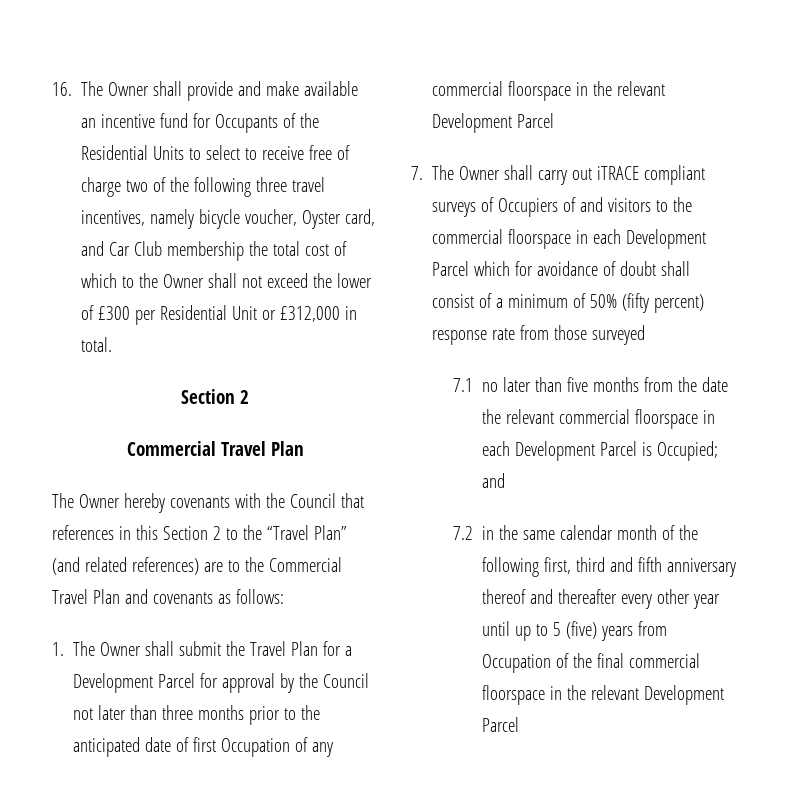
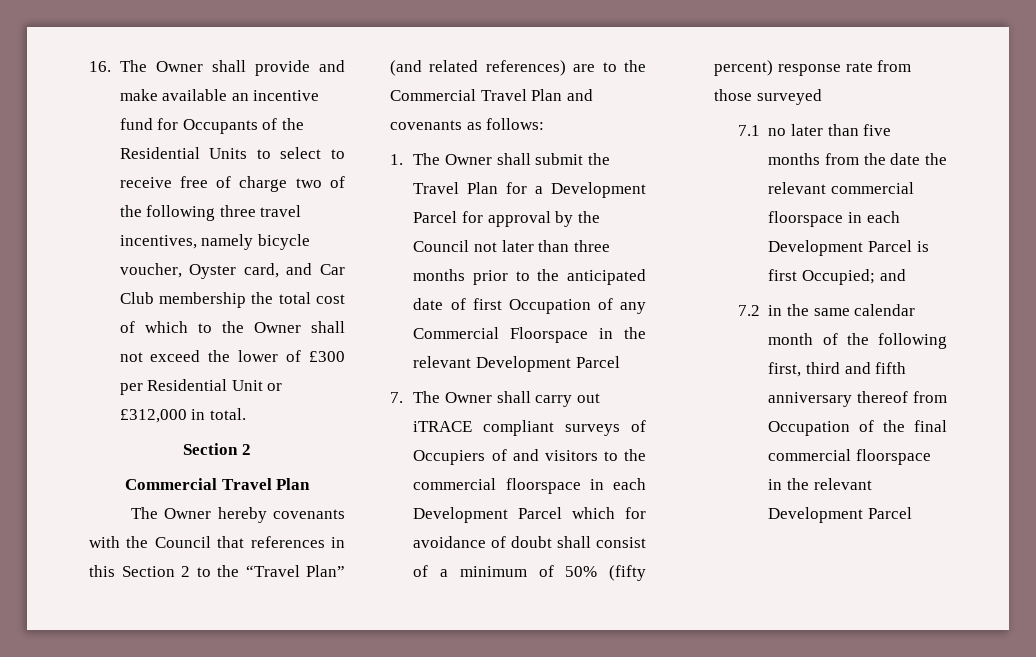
- 1. The Owner shall submit the Travel Plan for a Development Parcel for approval by the Council not later than three months prior to the anticipated date of first Occupation of any commercial floorspace in the relevant Development Parcel
+ 1. The Owner shall submit the Travel Plan for a Development Parcel for approval by the Council not later than three months prior to the anticipated date of first Occupation of any Commercial Floorspace in the relevant Development Parcel
- 7.1 no later than five months from the date the relevant commercial floorspace in each Development Parcel is Occupied; and
+ 7.1 no later than five months from the date the relevant commercial floorspace in each Development Parcel is first Occupied; and
- 7.2 in the same calendar month of the following first, third and fifth anniversary thereof and thereafter every other year until up to 5 (five) years from Occupation of the final commercial floorspace in the relevant Development Parcel
+ 7.2 in the same calendar month of the following first, third and fifth anniversary thereof from Occupation of the final commercial floorspace in the relevant Development Parcel

